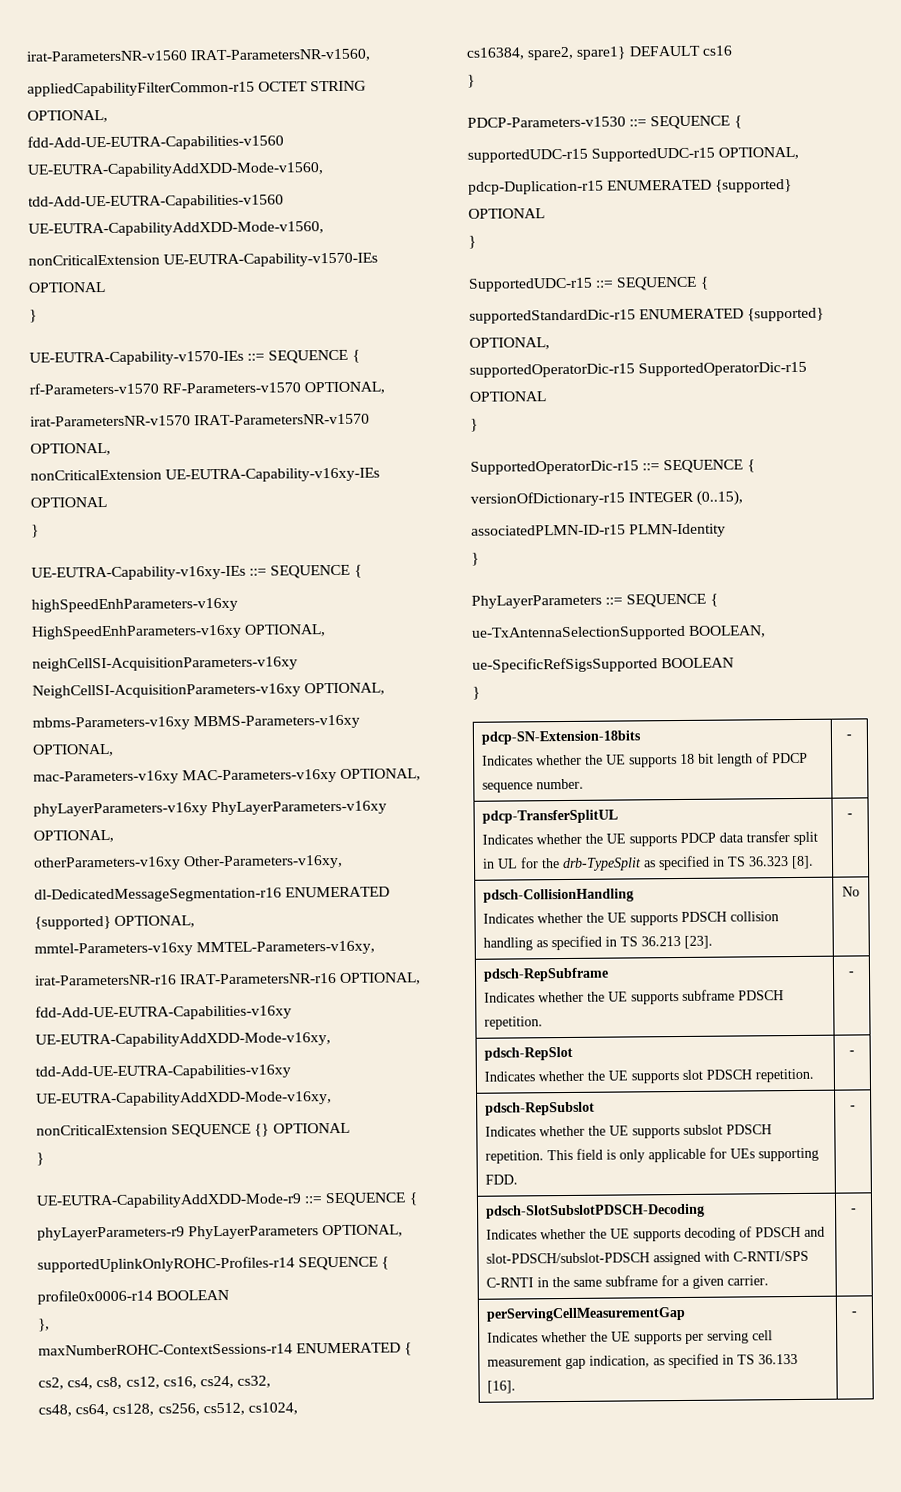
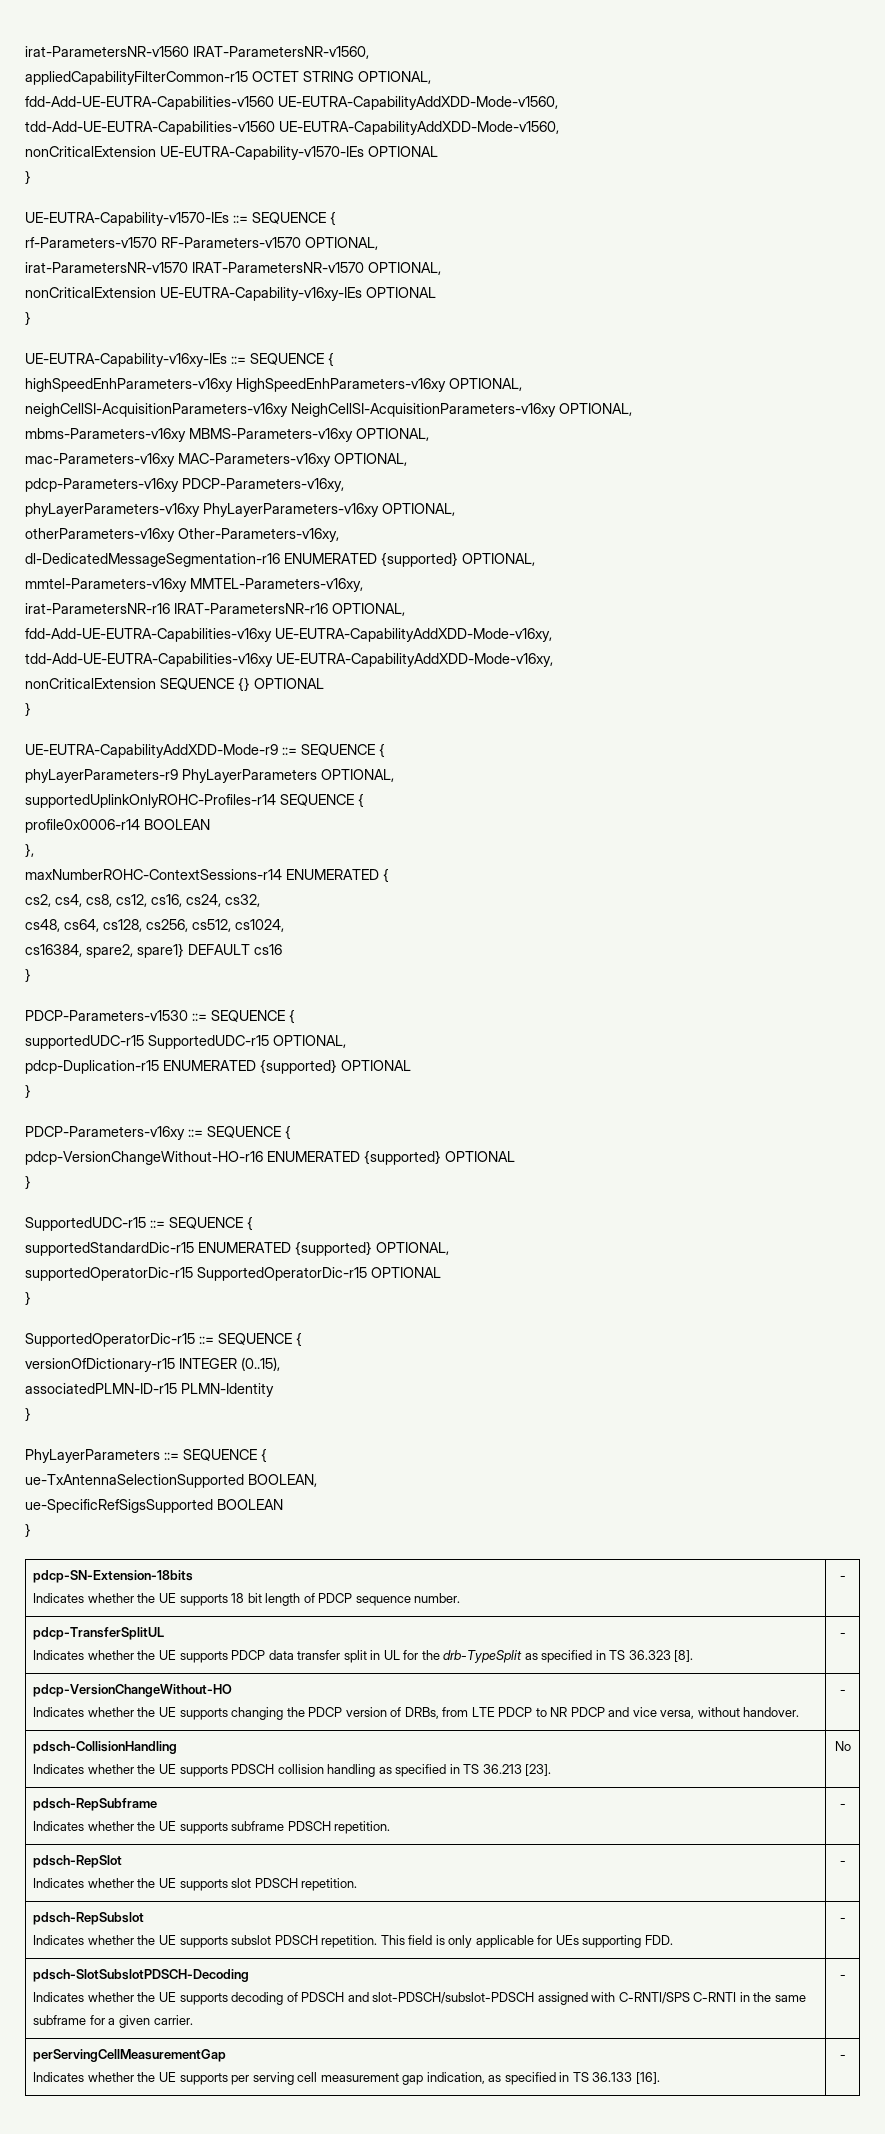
+ pdcp-Parameters-v16xy PDCP-Parameters-v16xy,
+ PDCP-Parameters-v16xy ::= SEQUENCE {
+ pdcp-VersionChangeWithout-HO-r16 ENUMERATED {supported} OPTIONAL
+ }
+ pdcp-VersionChangeWithout-HO
+ Indicates whether the UE supports changing the PDCP version of DRBs, from LTE PDCP to NR PDCP and vice versa, without handover. | -

